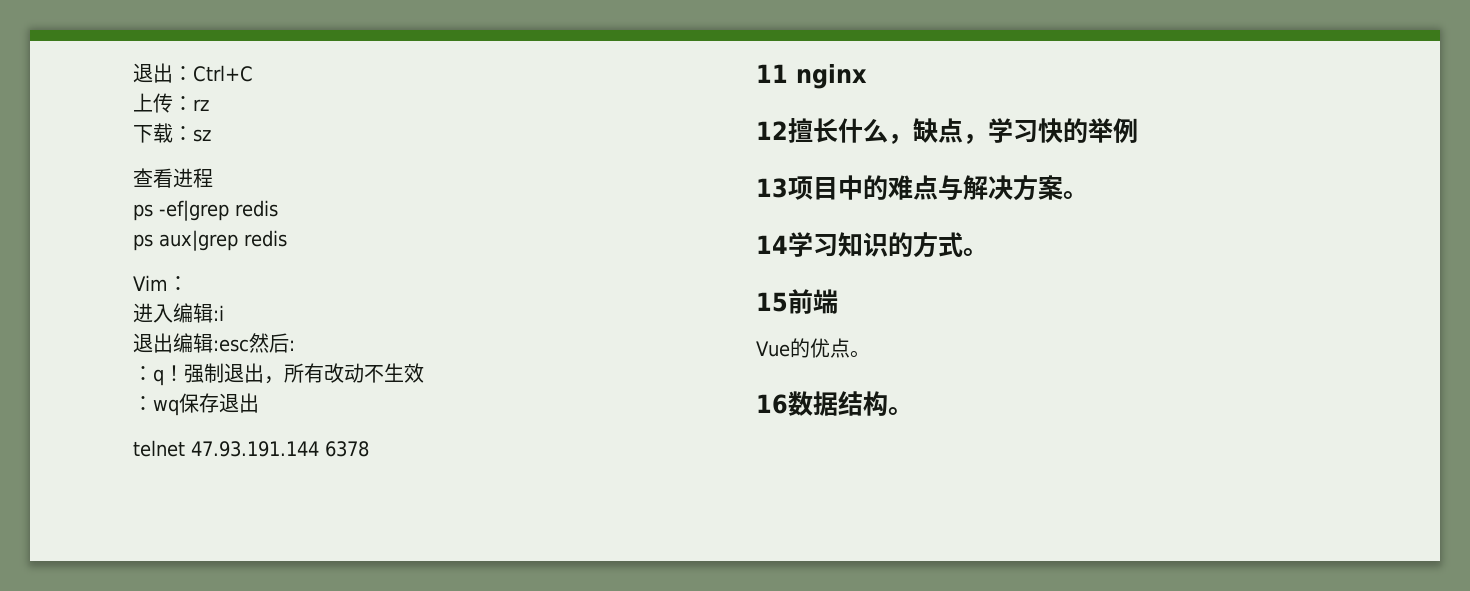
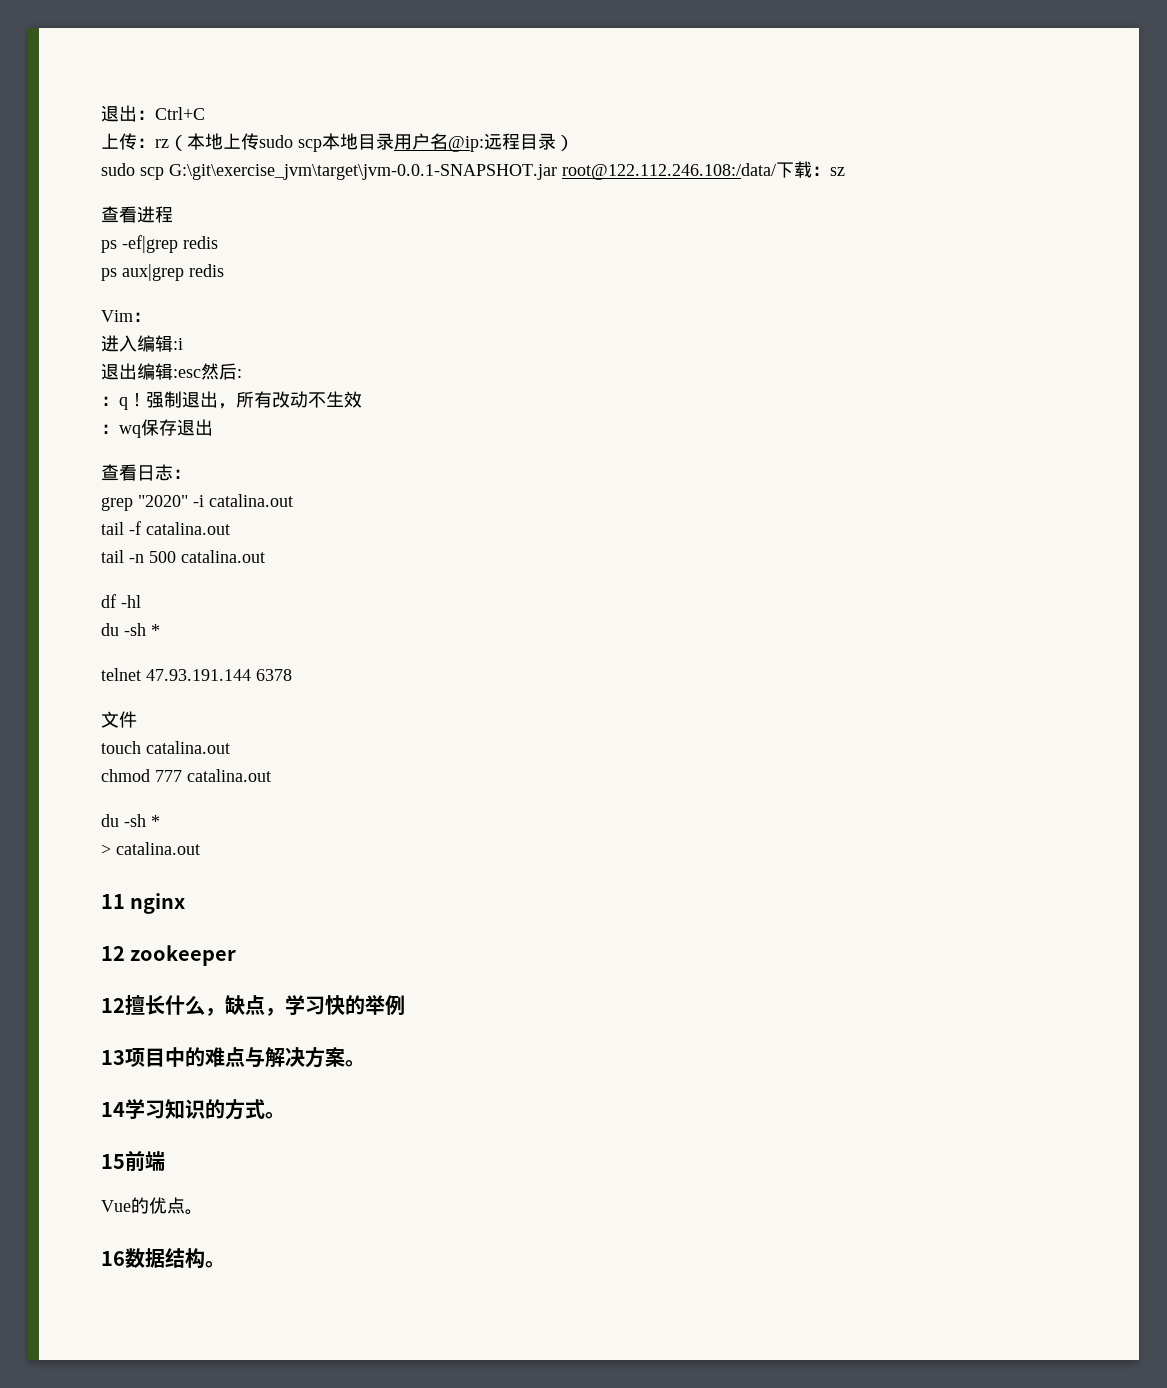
- 上传：rz
- 下载：sz
+ 上传：rz（本地上传sudo scp本地目录用户名@ip:远程目录）
+ sudo scp G:\git\exercise_jvm\target\jvm-0.0.1-SNAPSHOT.jar root@122.112.246.108:/data/下载：sz
+ 查看日志：
+ grep "2020" -i catalina.out
+ tail -f catalina.out
+ tail -n 500 catalina.out
+ df -hl
+ du -sh *
  telnet 47.93.191.144 6378
+ 文件
+ touch catalina.out
+ chmod 777 catalina.out
+ du -sh *
+ > catalina.out
+ 12 zookeeper

